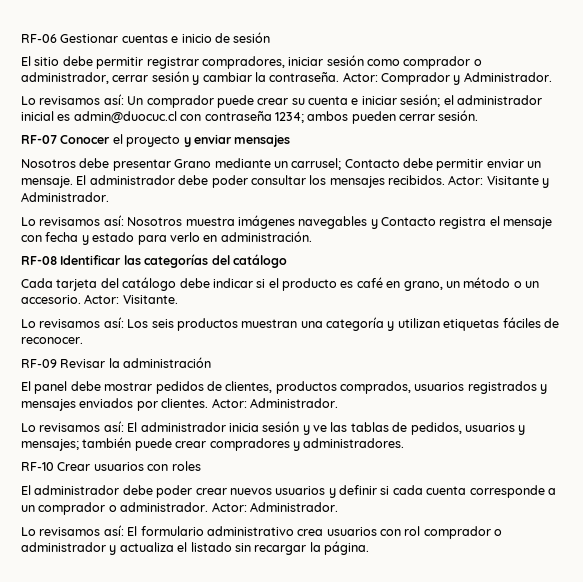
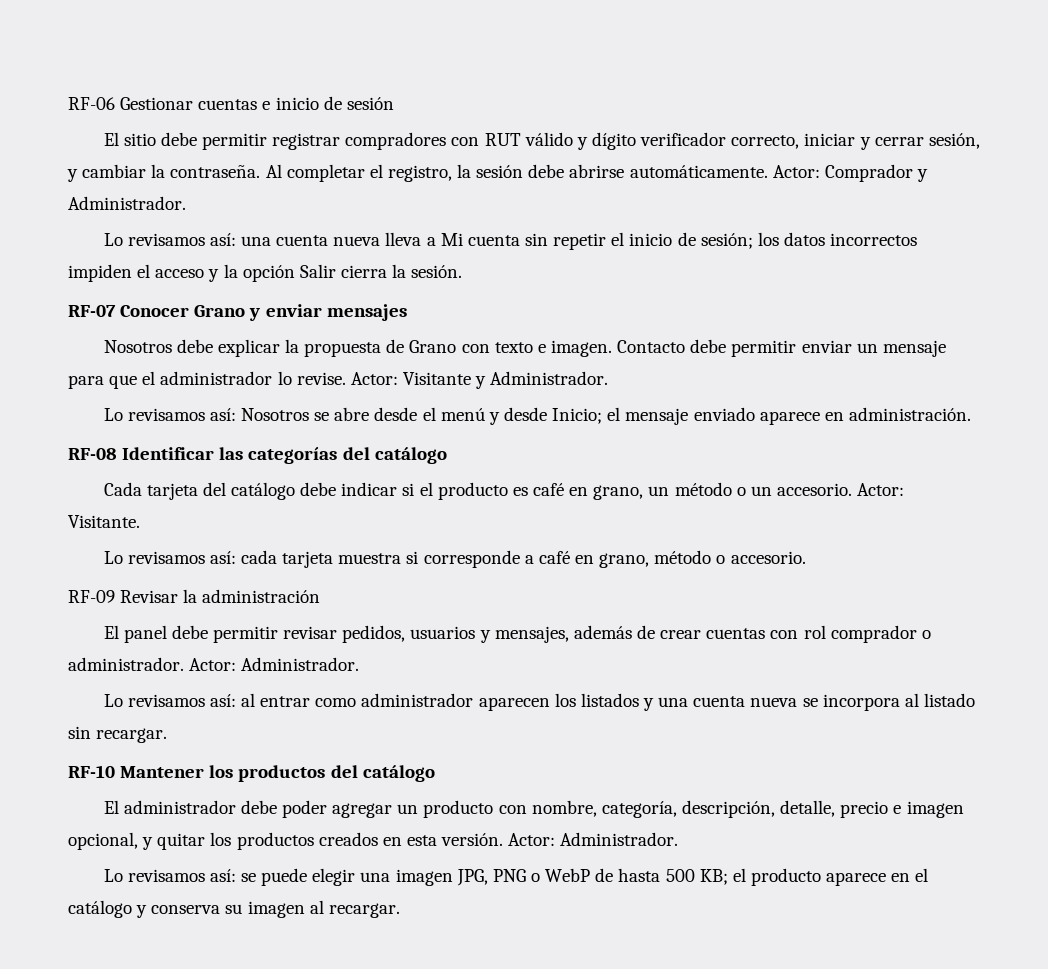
- El sitio debe permitir registrar compradores, iniciar sesión como comprador o administrador, cerrar sesión y cambiar la contraseña.
+ El sitio debe permitir registrar compradores con RUT válido y dígito verificador correcto, iniciar y cerrar sesión, y cambiar la contraseña. Al completar el registro, la sesión debe abrirse automáticamente.
- Lo revisamos así: Un comprador puede crear su cuenta e iniciar sesión; el administrador inicial es admin@duocuc.cl con contraseña 1234; ambos pueden cerrar sesión.
+ Lo revisamos así: una cuenta nueva lleva a Mi cuenta sin repetir el inicio de sesión; los datos incorrectos impiden el acceso y la opción Salir cierra la sesión.
- RF-07 Conocer el proyecto y enviar mensajes
+ RF-07 Conocer Grano y enviar mensajes
- Nosotros debe presentar Grano mediante un carrusel; Contacto debe permitir enviar un mensaje. El administrador debe poder consultar los mensajes recibidos.
+ Nosotros debe explicar la propuesta de Grano con texto e imagen. Contacto debe permitir enviar un mensaje para que el administrador lo revise.
- Lo revisamos así: Nosotros muestra imágenes navegables y Contacto registra el mensaje con fecha y estado para verlo en administración.
+ Lo revisamos así: Nosotros se abre desde el menú y desde Inicio; el mensaje enviado aparece en administración.
- Lo revisamos así: Los seis productos muestran una categoría y utilizan etiquetas fáciles de reconocer.
+ Lo revisamos así: cada tarjeta muestra si corresponde a café en grano, método o accesorio.
- El panel debe mostrar pedidos de clientes, productos comprados, usuarios registrados y mensajes enviados por clientes. Actor: Administrador.
- Lo revisamos así: El administrador inicia sesión y ve las tablas de pedidos, usuarios y mensajes; también puede crear compradores y administradores.
- RF-10 Crear usuarios con roles
- El administrador debe poder crear nuevos usuarios y definir si cada cuenta corresponde a un comprador o administrador.
+ El panel debe permitir revisar pedidos, usuarios y mensajes, además de crear cuentas con rol comprador o administrador.
- Lo revisamos así: El formulario administrativo crea usuarios con rol comprador o administrador y actualiza el listado sin recargar la página.
+ Lo revisamos así: al entrar como administrador aparecen los listados y una cuenta nueva se incorpora al listado sin recargar.
+ RF-10 Mantener los productos del catálogo
+ El administrador debe poder agregar un producto con nombre, categoría, descripción, detalle, precio e imagen opcional, y quitar los productos creados en esta versión. Actor: Administrador.
+ Lo revisamos así: se puede elegir una imagen JPG, PNG o WebP de hasta 500 KB; el producto aparece en el catálogo y conserva su imagen al recargar.

